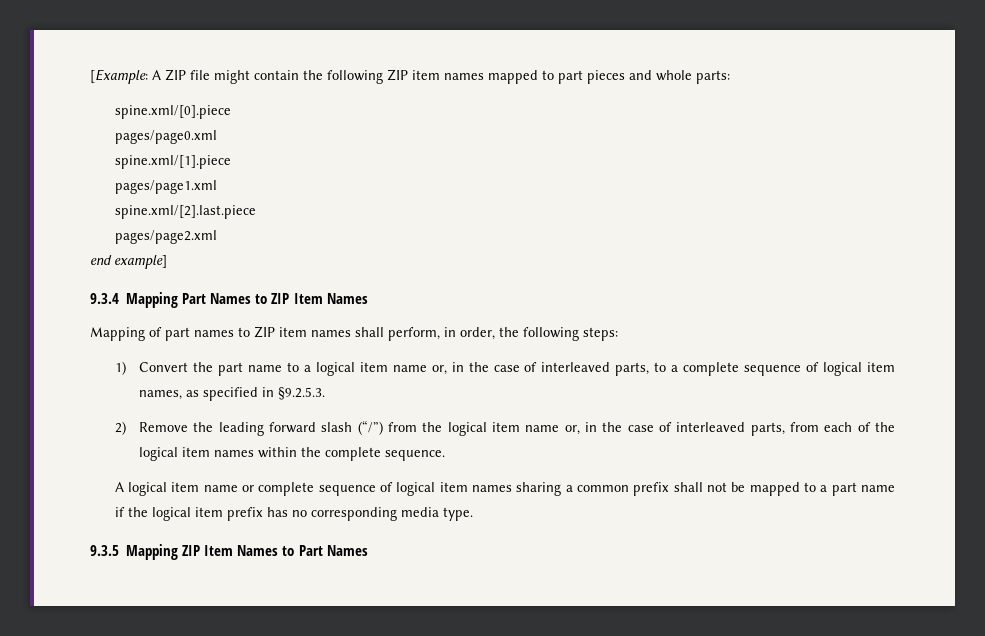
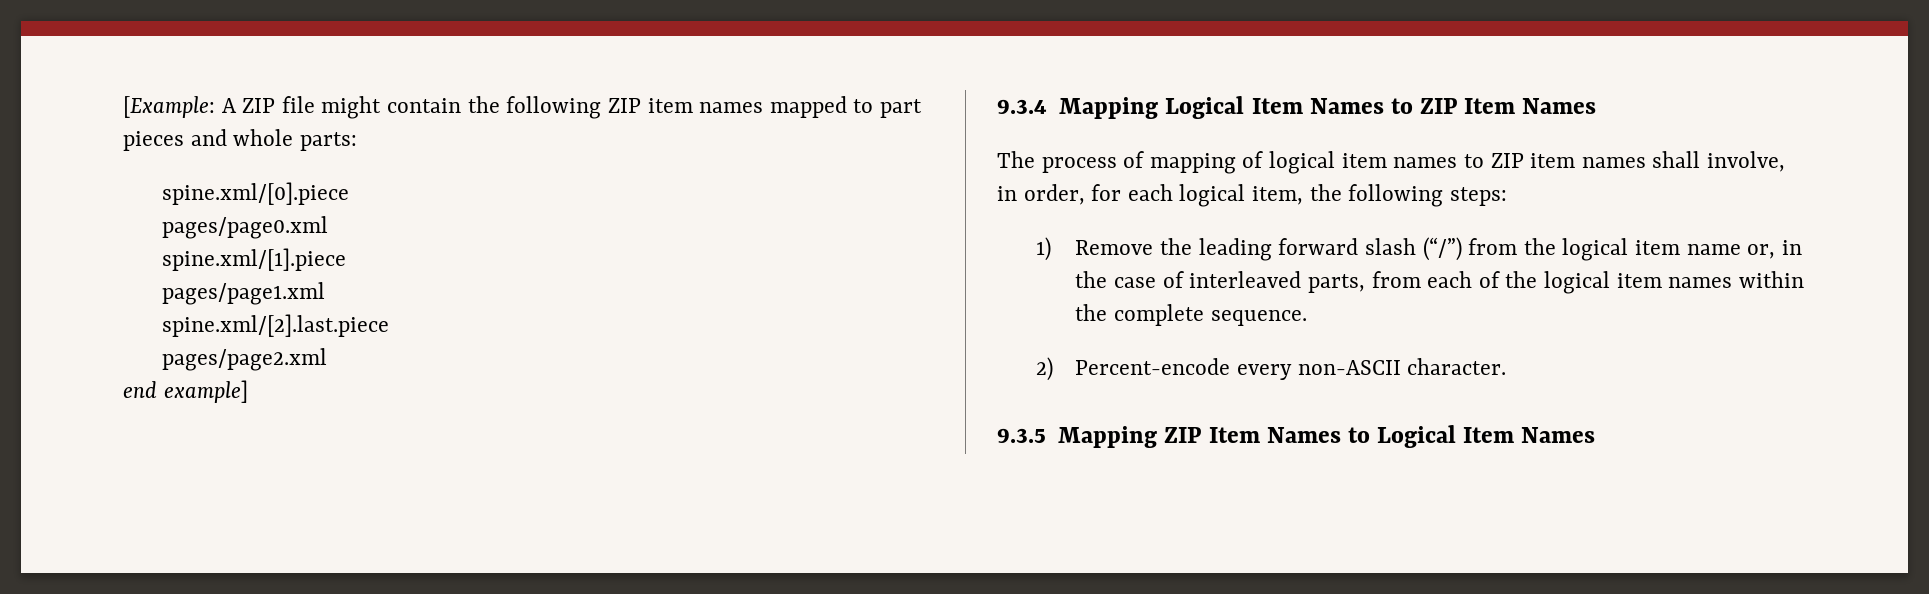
- 9.3.4 Mapping Part Names to ZIP Item Names
+ 9.3.4 Mapping Logical Item Names to ZIP Item Names
- Mapping of part names to ZIP item names shall perform, in order, the following steps:
+ The process of mapping of logical item names to ZIP item names shall involve, in order, for each logical item, the following steps:
- 1) Convert the part name to a logical item name or, in the case of interleaved parts, to a complete sequence of logical item names, as specified in §9.2.5.3.
- 2) Remove the leading forward slash (“/”) from the logical item name or, in the case of interleaved parts, from each of the logical item names within the complete sequence.
+ 1) Remove the leading forward slash (“/”) from the logical item name or, in the case of interleaved parts, from each of the logical item names within the complete sequence.
- A logical item name or complete sequence of logical item names sharing a common prefix shall not be mapped to a part name if the logical item prefix has no corresponding media type.
+ 2) Percent-encode every non-ASCII character.
- 9.3.5 Mapping ZIP Item Names to Part Names
+ 9.3.5 Mapping ZIP Item Names to Logical Item Names

